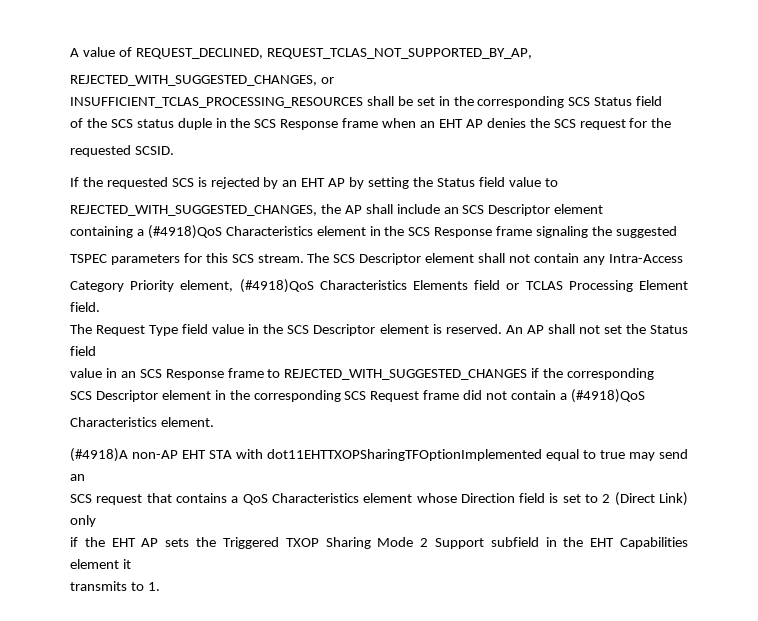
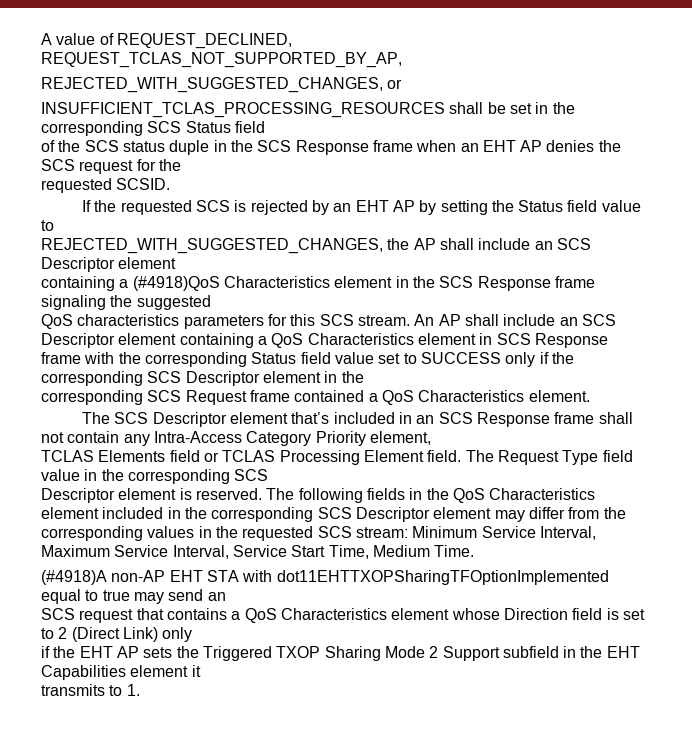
- TSPEC parameters for this SCS stream.
+ QoS characteristics parameters for this SCS stream.
- The SCS Descriptor element shall not contain any Intra-Access
- Category Priority element, (#4918)QoS Characteristics Elements field or TCLAS Processing Element field.
- The Request Type field value in the SCS Descriptor element is reserved.
+ An AP shall include an SCS Descriptor element containing a QoS Characteristics element in SCS Response frame with the corresponding Status field value set to SUCCESS only if the corresponding SCS Descriptor element in the
+ corresponding SCS Request frame contained a QoS Characteristics element.
+ The SCS Descriptor element that’s included in an SCS Response frame shall not contain any Intra-Access Category Priority element,
+ TCLAS Elements field or TCLAS Processing Element field. The Request Type field value in the corresponding SCS
+ Descriptor element is reserved.
- An AP shall not set the Status field
- value in an SCS Response frame to REJECTED_WITH_SUGGESTED_CHANGES if the corresponding
- SCS Descriptor element in the corresponding SCS Request frame did not contain a (#4918)QoS
- Characteristics element.
+ The following fields in the QoS Characteristics element included in the corresponding SCS Descriptor element may differ from the corresponding values in the requested SCS stream: Minimum Service Interval, Maximum Service Interval, Service Start Time, Medium Time.

